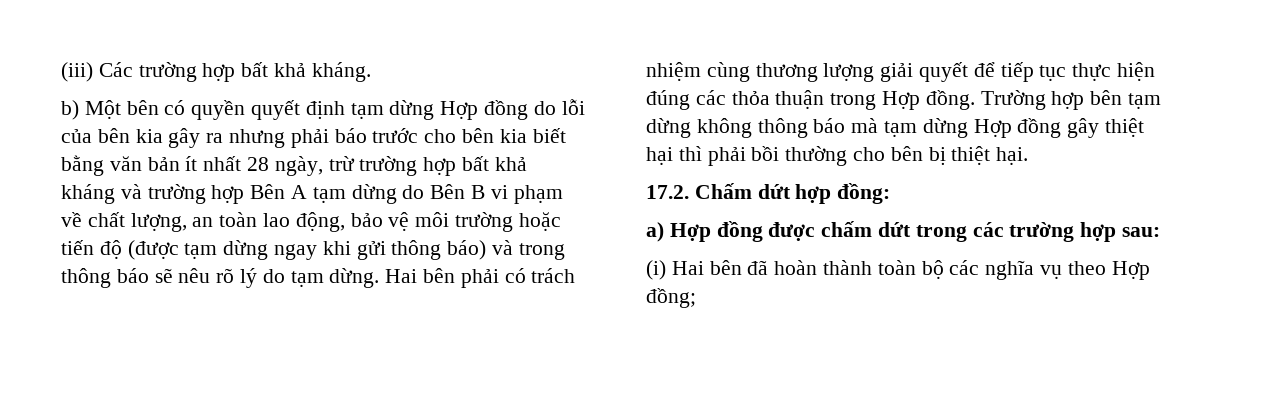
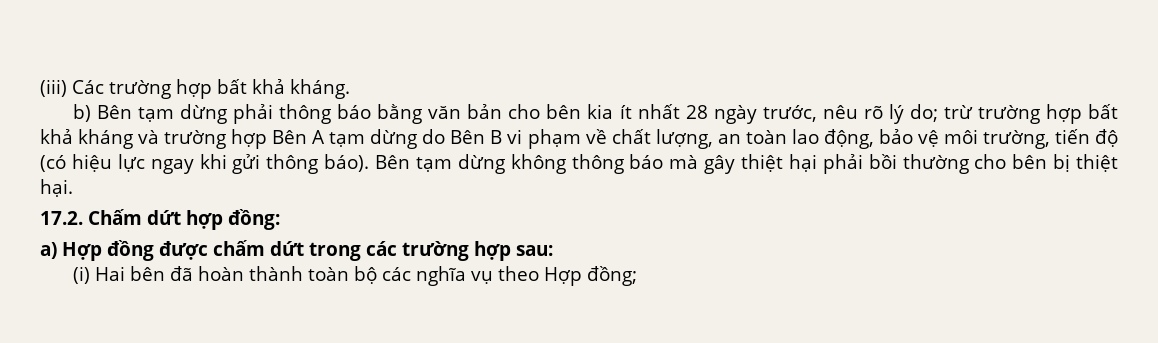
- b) Một bên có quyền quyết định tạm dừng Hợp đồng do lỗi của bên kia gây ra nhưng phải báo trước cho bên kia biết bằng văn bản ít nhất 28 ngày, trừ trường hợp bất khả kháng và trường hợp Bên A tạm dừng do Bên B vi phạm về chất lượng, an toàn lao động, bảo vệ môi trường hoặc tiến độ (được tạm dừng ngay khi gửi thông báo) và trong thông báo sẽ nêu rõ lý do tạm dừng. Hai bên phải có trách nhiệm cùng thương lượng giải quyết để tiếp tục thực hiện đúng các thỏa thuận trong Hợp đồng. Trường hợp bên tạm dừng không thông báo mà tạm dừng Hợp đồng gây thiệt hại thì phải bồi thường cho bên bị thiệt hại.
+ b) Bên tạm dừng phải thông báo bằng văn bản cho bên kia ít nhất 28 ngày trước, nêu rõ lý do; trừ trường hợp bất khả kháng và trường hợp Bên A tạm dừng do Bên B vi phạm về chất lượng, an toàn lao động, bảo vệ môi trường, tiến độ (có hiệu lực ngay khi gửi thông báo). Bên tạm dừng không thông báo mà gây thiệt hại phải bồi thường cho bên bị thiệt hại.

